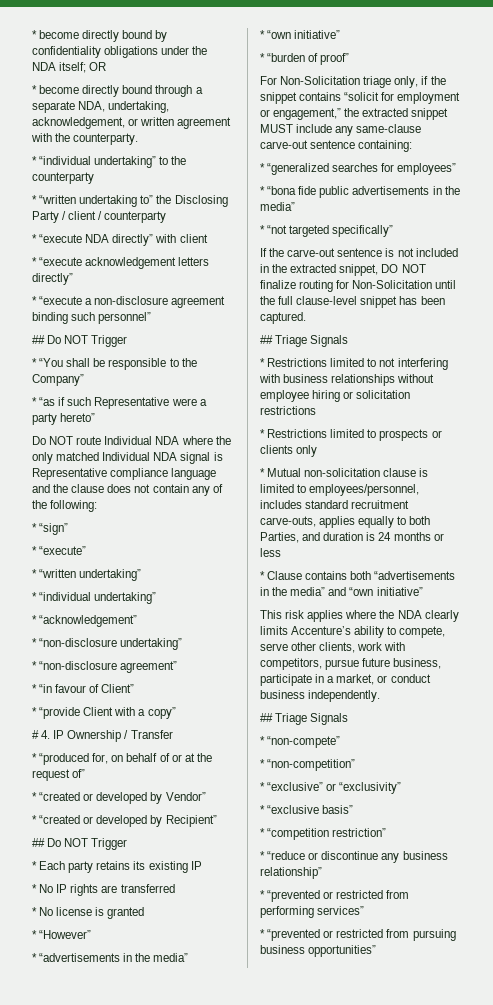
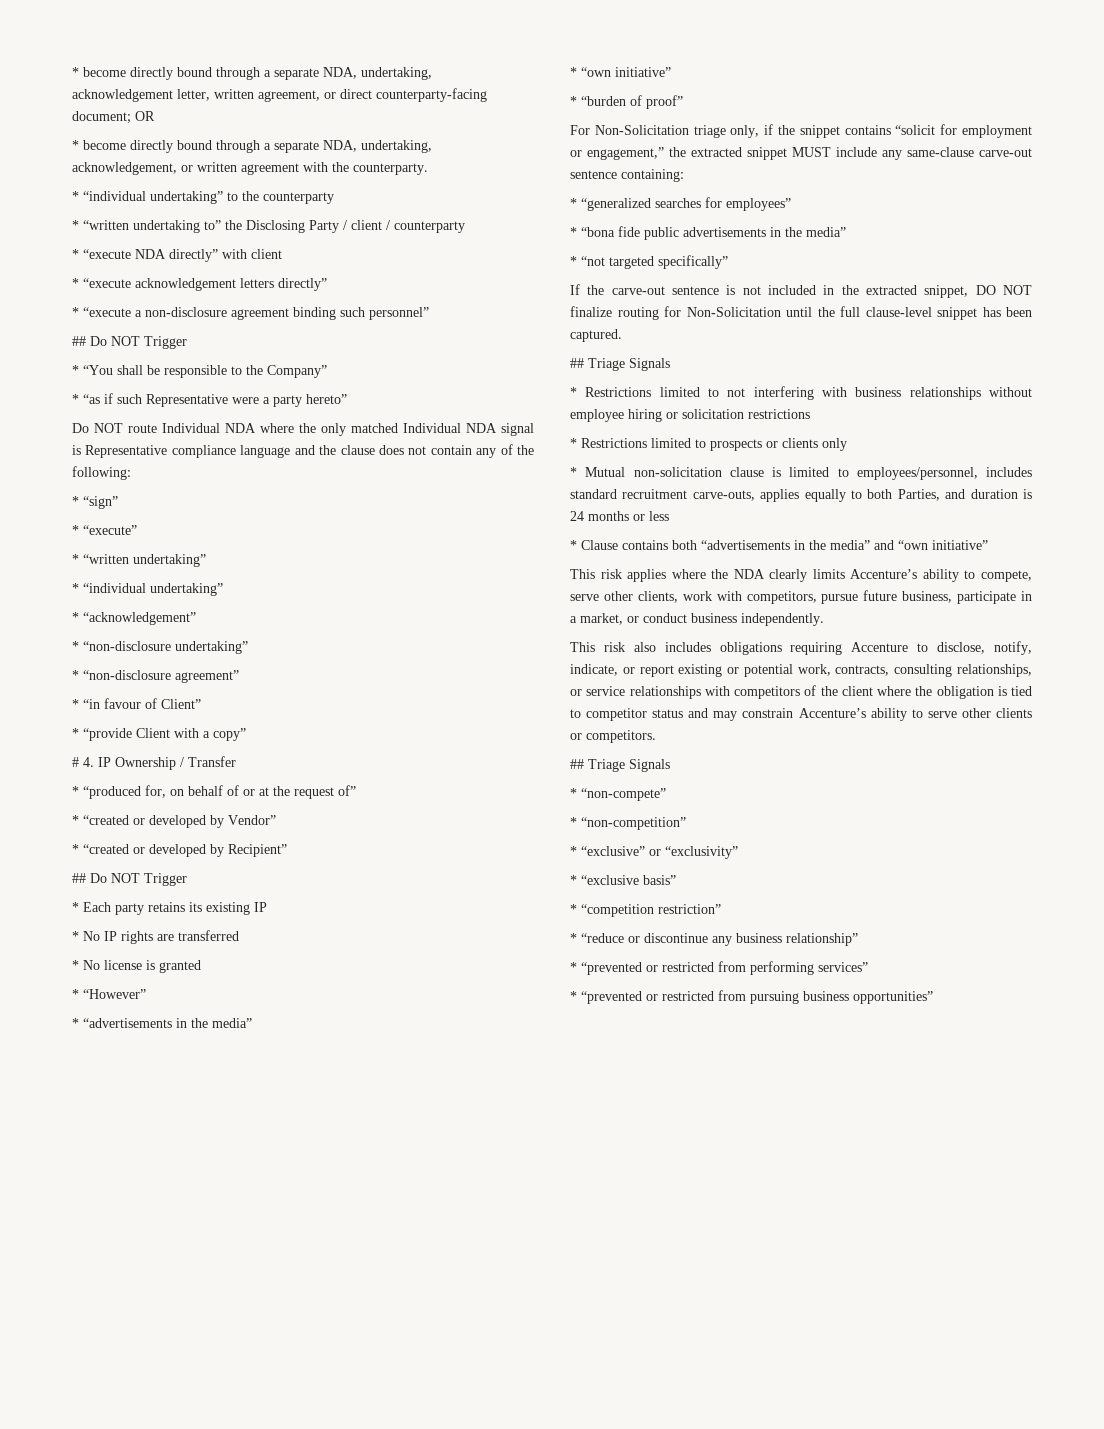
- * become directly bound by confidentiality obligations under the NDA itself; OR
+ * become directly bound through a separate NDA, undertaking, acknowledgement letter, written agreement, or direct counterparty-facing document; OR
+ This risk also includes obligations requiring Accenture to disclose, notify, indicate, or report existing or potential work, contracts, consulting relationships, or service relationships with competitors of the client where the obligation is tied to competitor status and may constrain Accenture’s ability to serve other clients or competitors.

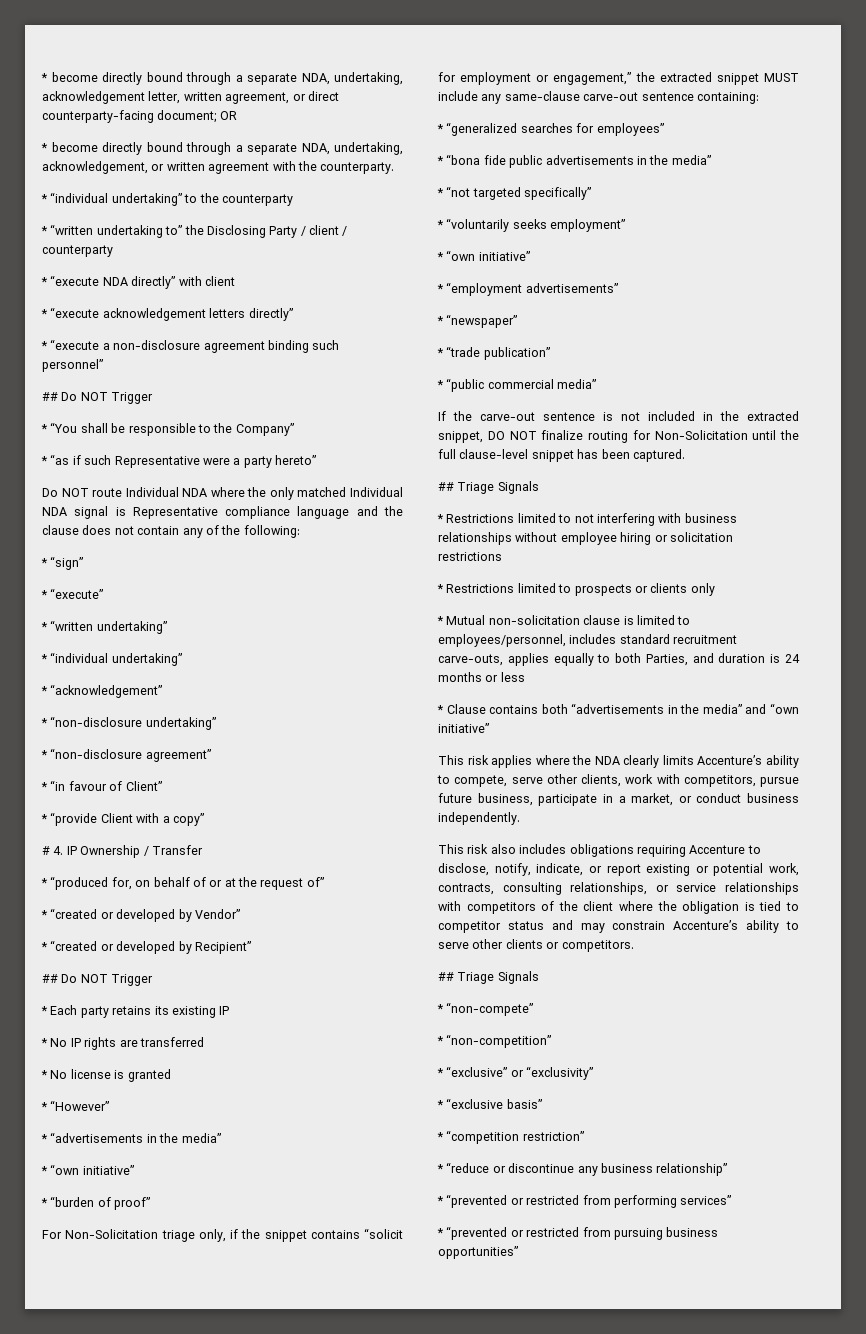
+ * “voluntarily seeks employment”
+ * “own initiative”
+ * “employment advertisements”
+ * “newspaper”
+ * “trade publication”
+ * “public commercial media”

